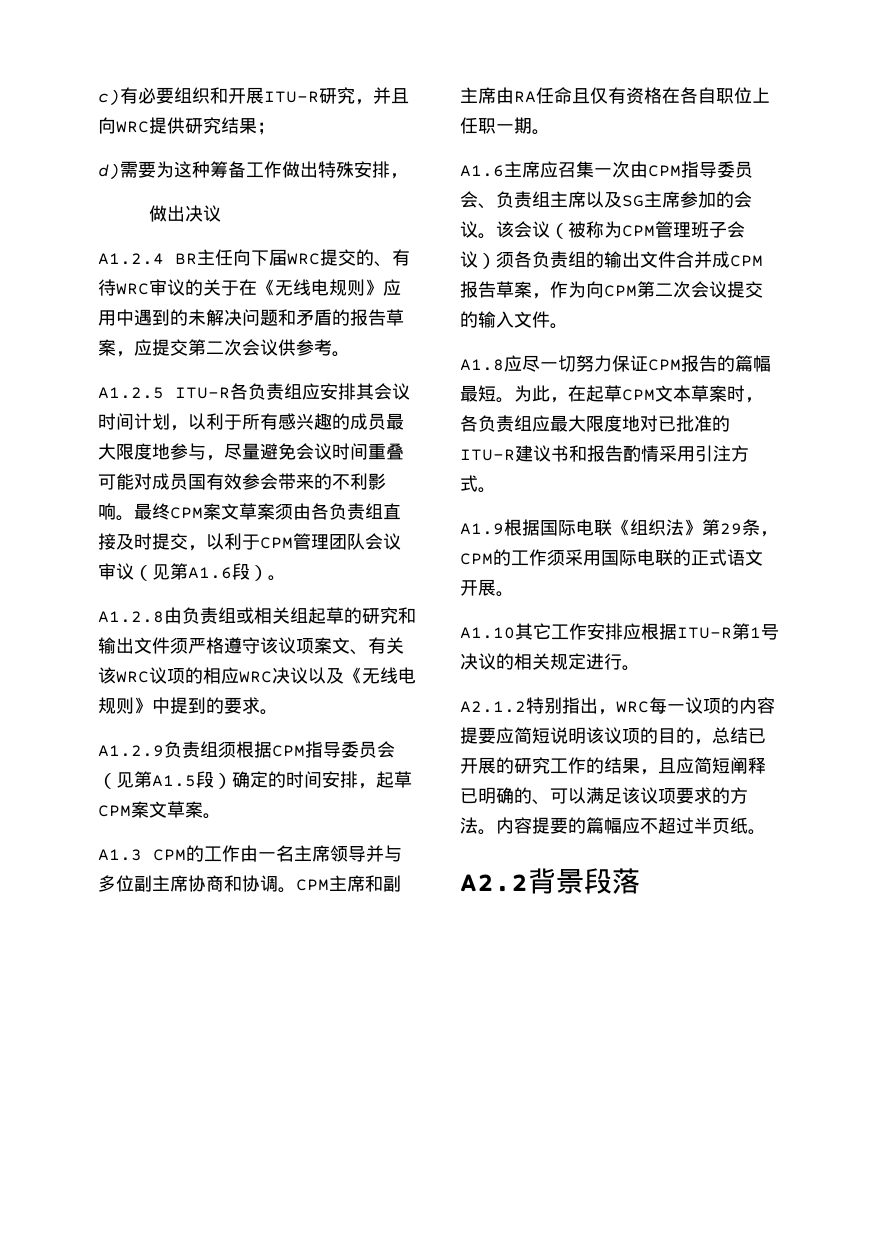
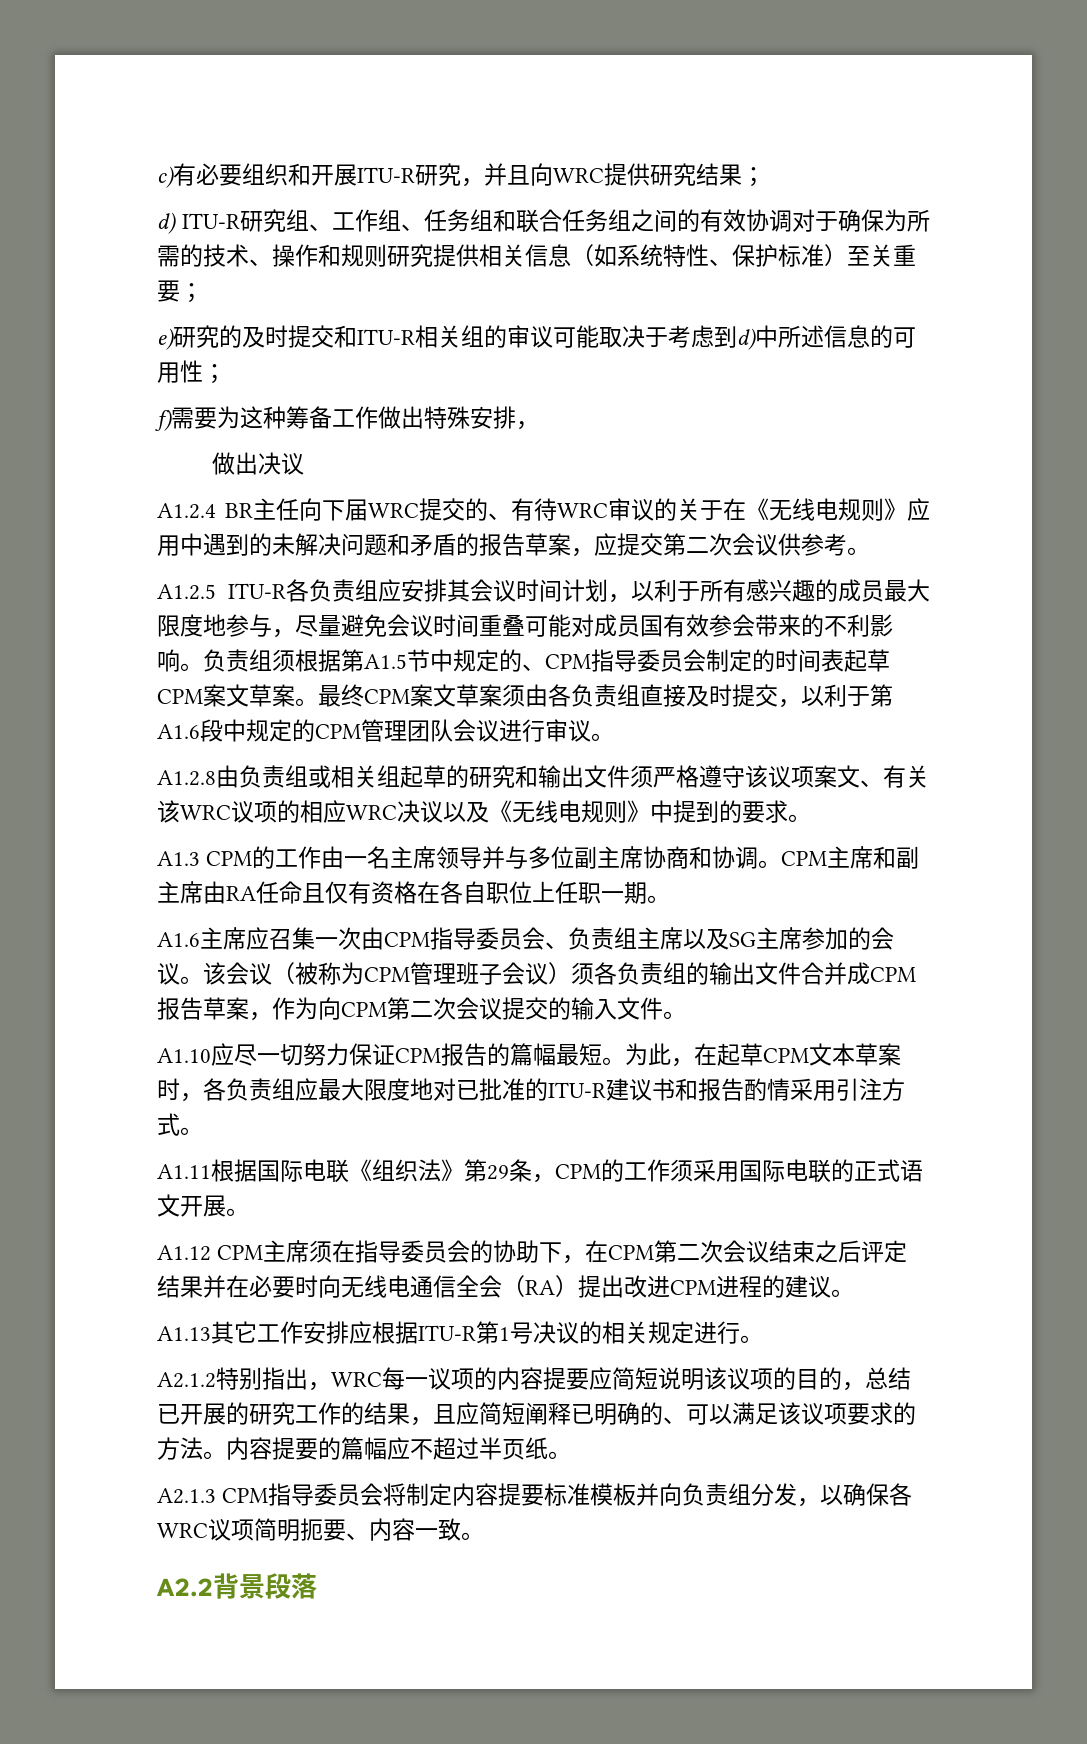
- d)需要为这种筹备工作做出特殊安排，
+ d) ITU-R研究组、工作组、任务组和联合任务组之间的有效协调对于确保为所需的技术、操作和规则研究提供相关信息（如系统特性、保护标准）至关重要；
+ e)研究的及时提交和ITU-R相关组的审议可能取决于考虑到d)中所述信息的可用性；
+ f)需要为这种筹备工作做出特殊安排，
+ 负责组须根据第A1.5节中规定的、CPM指导委员会制定的时间表起草CPM案文草案。
- 最终CPM案文草案须由各负责组直接及时提交，以利于CPM管理团队会议审议（见第A1.6段）。
+ 最终CPM案文草案须由各负责组直接及时提交，以利于第A1.6段中规定的CPM管理团队会议进行审议。
- A1.2.9负责组须根据CPM指导委员会（见第A1.5段）确定的时间安排，起草CPM案文草案。
- A1.8应尽一切努力保证CPM报告的篇幅最短。
+ A1.10应尽一切努力保证CPM报告的篇幅最短。
- A1.9根据国际电联《组织法》第29条，CPM的工作须采用国际电联的正式语文开展。
+ A1.11根据国际电联《组织法》第29条，CPM的工作须采用国际电联的正式语文开展。
- A1.10其它工作安排应根据ITU-R第1号决议的相关规定进行。
+ A1.12 CPM主席须在指导委员会的协助下，在CPM第二次会议结束之后评定结果并在必要时向无线电通信全会（RA）提出改进CPM进程的建议。
+ A1.13其它工作安排应根据ITU-R第1号决议的相关规定进行。
+ A2.1.3 CPM指导委员会将制定内容提要标准模板并向负责组分发，以确保各WRC议项简明扼要、内容一致。

